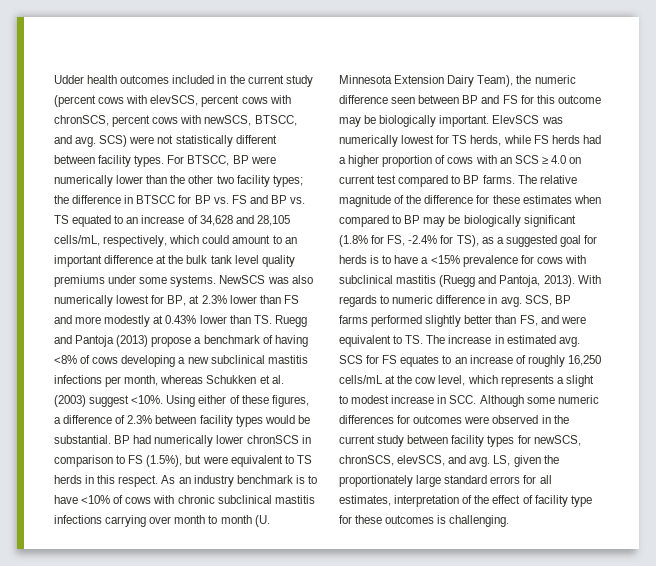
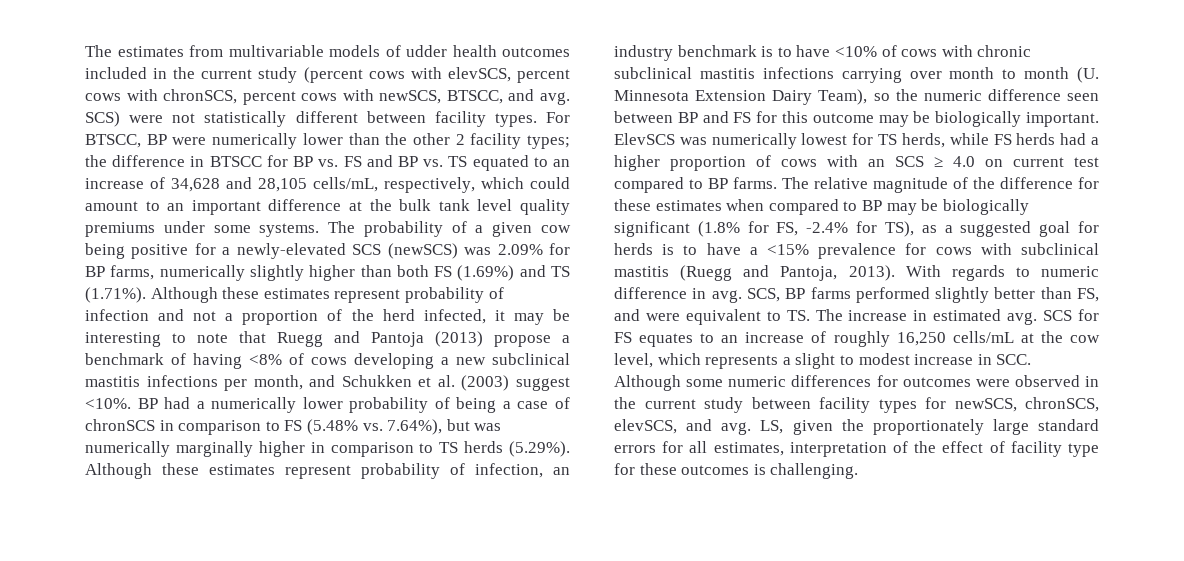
- Udder health outcomes included in the current study (percent cows with elevSCS, percent cows with chronSCS, percent cows with newSCS, BTSCC, and avg.
+ The estimates from multivariable models of udder health outcomes included in the current study (percent cows with elevSCS, percent cows with chronSCS, percent cows with newSCS, BTSCC, and avg.
- For BTSCC, BP were numerically lower than the other two facility types; the difference in BTSCC for BP vs. FS and BP vs. TS equated to an increase of 34,628 and 28,105 cells/mL, respectively, which could amount to an important difference at the bulk tank level quality premiums under some systems.
+ For BTSCC, BP were numerically lower than the other 2 facility types; the difference in BTSCC for BP vs. FS and BP vs. TS equated to an increase of 34,628 and 28,105 cells/mL, respectively, which could amount to an important difference at the bulk tank level quality premiums under some systems.
- NewSCS was also numerically lowest for BP, at 2.3% lower than FS and more modestly at 0.43% lower than TS. Ruegg and Pantoja (2013) propose a benchmark of having <8% of cows developing a new subclinical mastitis infections per month, whereas Schukken et al. (2003) suggest <10%.
+ The probability of a given cow being positive for a newly-elevated SCS (newSCS) was 2.09% for BP farms, numerically slightly higher than both FS (1.69%) and TS (1.71%). Although these estimates represent probability of infection and not a proportion of the herd infected, it may be interesting to note that Ruegg and Pantoja (2013) propose a benchmark of having <8% of cows developing a new subclinical mastitis infections per month, and Schukken et al. (2003) suggest <10%.
- Using either of these figures, a difference of 2.3% between facility types would be substantial.
- BP had numerically lower chronSCS in comparison to FS (1.5%), but were equivalent to TS herds in this respect. As an industry benchmark is to have <10% of cows with chronic subclinical mastitis infections carrying over month to month (U. Minnesota Extension Dairy Team), the numeric difference seen between BP and FS for this outcome may be biologically important.
+ BP had a numerically lower probability of being a case of chronSCS in comparison to FS (5.48% vs. 7.64%), but was numerically marginally higher in comparison to TS herds (5.29%). Although these estimates represent probability of infection, an industry benchmark is to have <10% of cows with chronic subclinical mastitis infections carrying over month to month (U. Minnesota Extension Dairy Team), so the numeric difference seen between BP and FS for this outcome may be biologically important.

